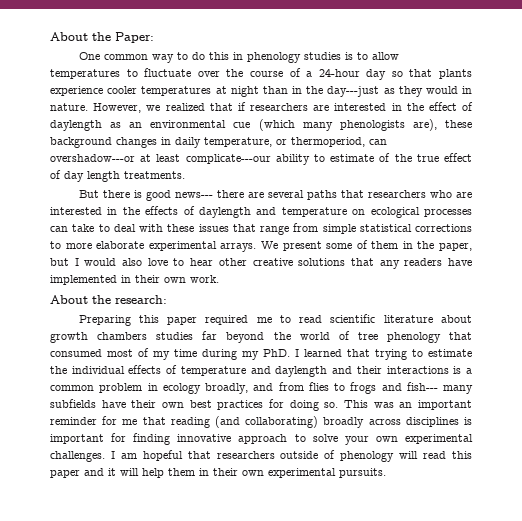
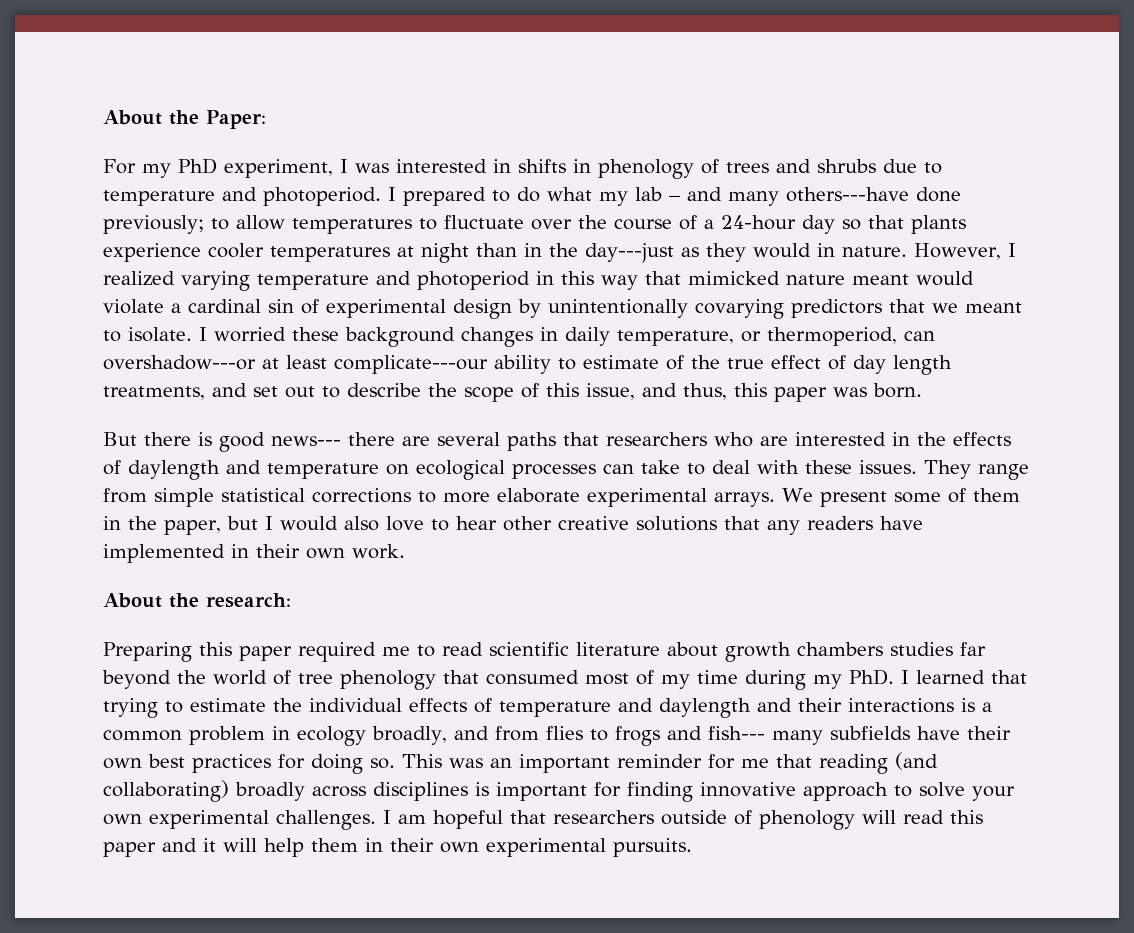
- One common way to do this in phenology studies is to allow temperatures to fluctuate over the course of a 24-hour day so that plants experience cooler temperatures at night than in the day---just as they would in nature.
+ For my PhD experiment, I was interested in shifts in phenology of trees and shrubs due to temperature and photoperiod. I prepared to do what my lab – and many others---have done previously; to allow temperatures to fluctuate over the course of a 24-hour day so that plants experience cooler temperatures at night than in the day---just as they would in nature.
- However, we realized that if researchers are interested in the effect of daylength as an environmental cue (which many phenologists are), these background changes in daily temperature, or thermoperiod, can overshadow---or at least complicate---our ability to estimate of the true effect of day length treatments.
+ However, I realized varying temperature and photoperiod in this way that mimicked nature meant would violate a cardinal sin of experimental design by unintentionally covarying predictors that we meant to isolate. I worried these background changes in daily temperature, or thermoperiod, can overshadow---or at least complicate---our ability to estimate of the true effect of day length treatments, and set out to describe the scope of this issue, and thus, this paper was born.
- But there is good news--- there are several paths that researchers who are interested in the effects of daylength and temperature on ecological processes can take to deal with these issues that range from simple statistical corrections to more elaborate experimental arrays.
+ But there is good news--- there are several paths that researchers who are interested in the effects of daylength and temperature on ecological processes can take to deal with these issues. They range from simple statistical corrections to more elaborate experimental arrays.

